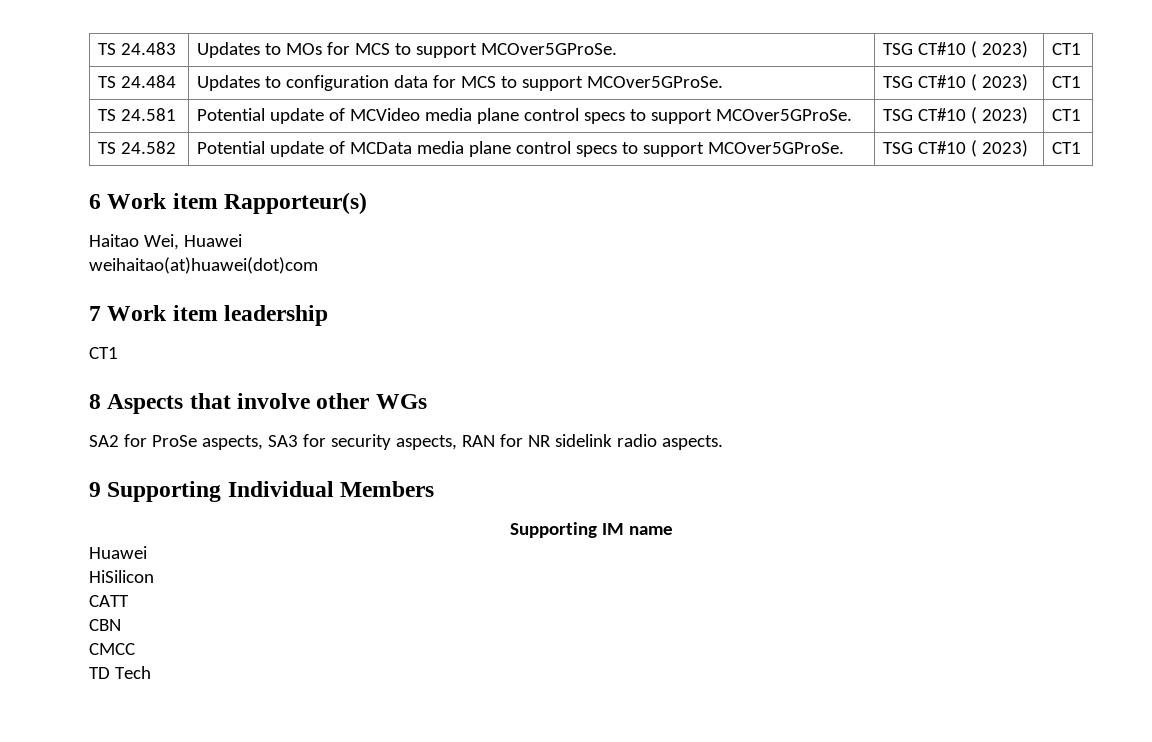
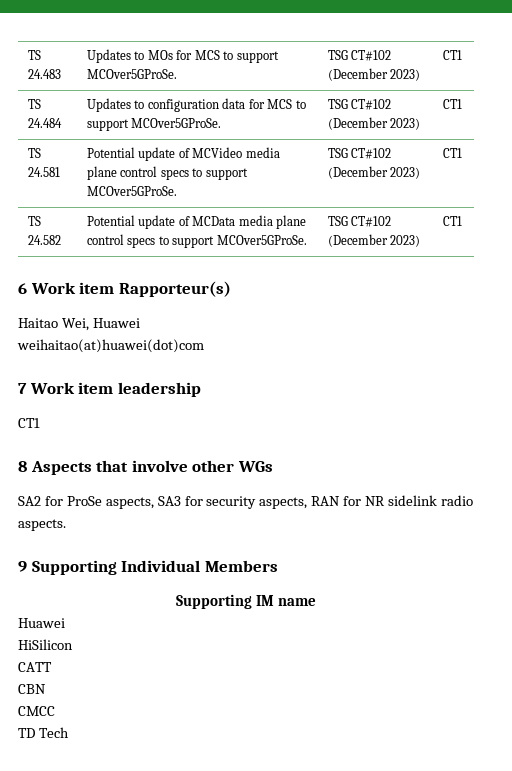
- TS 24.483 | Updates to MOs for MCS to support MCOver5GProSe. | TSG CT#10 ( 2023) | CT1
+ TS 24.483 | Updates to MOs for MCS to support MCOver5GProSe. | TSG CT#102 (December 2023) | CT1
- TS 24.484 | Updates to configuration data for MCS to support MCOver5GProSe. | TSG CT#10 ( 2023) | CT1
+ TS 24.484 | Updates to configuration data for MCS to support MCOver5GProSe. | TSG CT#102 (December 2023) | CT1
- TS 24.581 | Potential update of MCVideo media plane control specs to support MCOver5GProSe. | TSG CT#10 ( 2023) | CT1
+ TS 24.581 | Potential update of MCVideo media plane control specs to support MCOver5GProSe. | TSG CT#102 (December 2023) | CT1
- TS 24.582 | Potential update of MCData media plane control specs to support MCOver5GProSe. | TSG CT#10 ( 2023) | CT1
+ TS 24.582 | Potential update of MCData media plane control specs to support MCOver5GProSe. | TSG CT#102 (December 2023) | CT1

